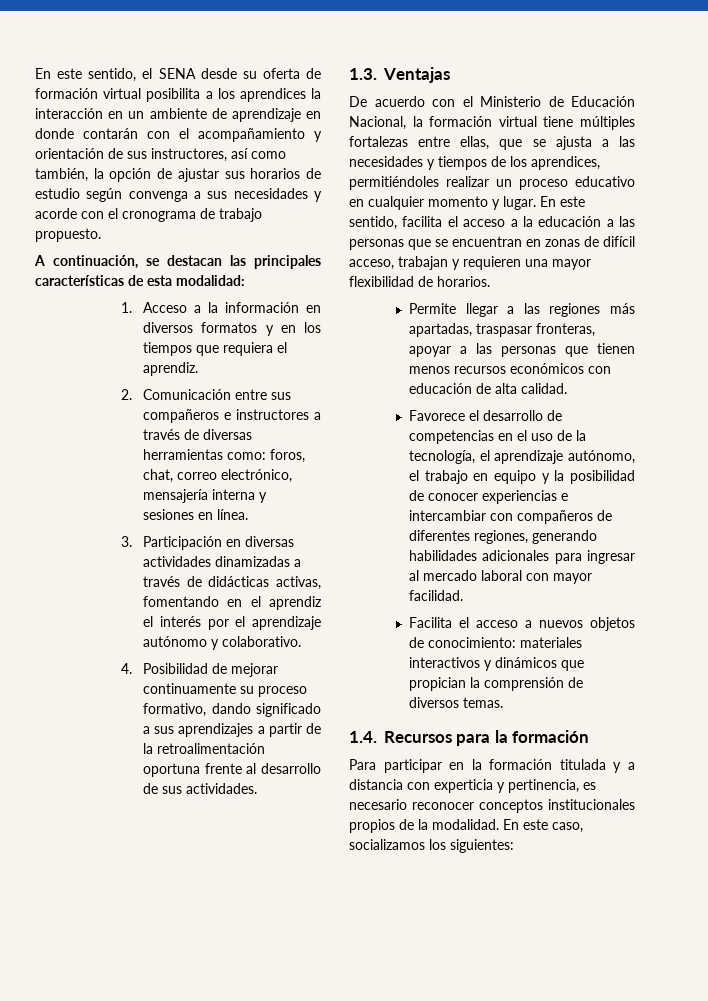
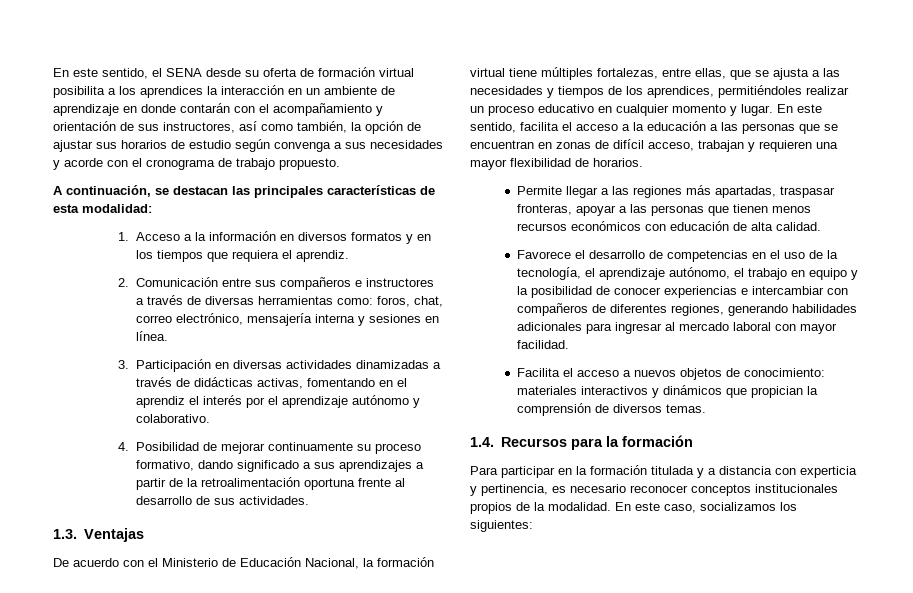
- De acuerdo con el Ministerio de Educación Nacional, la formación virtual tiene múltiples fortalezas entre ellas, que se ajusta a las necesidades y tiempos de los aprendices, permitiéndoles realizar un proceso educativo en cualquier momento y lugar.
+ De acuerdo con el Ministerio de Educación Nacional, la formación virtual tiene múltiples fortalezas, entre ellas, que se ajusta a las necesidades y tiempos de los aprendices, permitiéndoles realizar un proceso educativo en cualquier momento y lugar.

